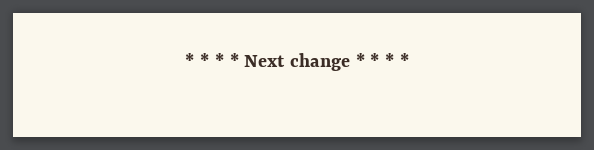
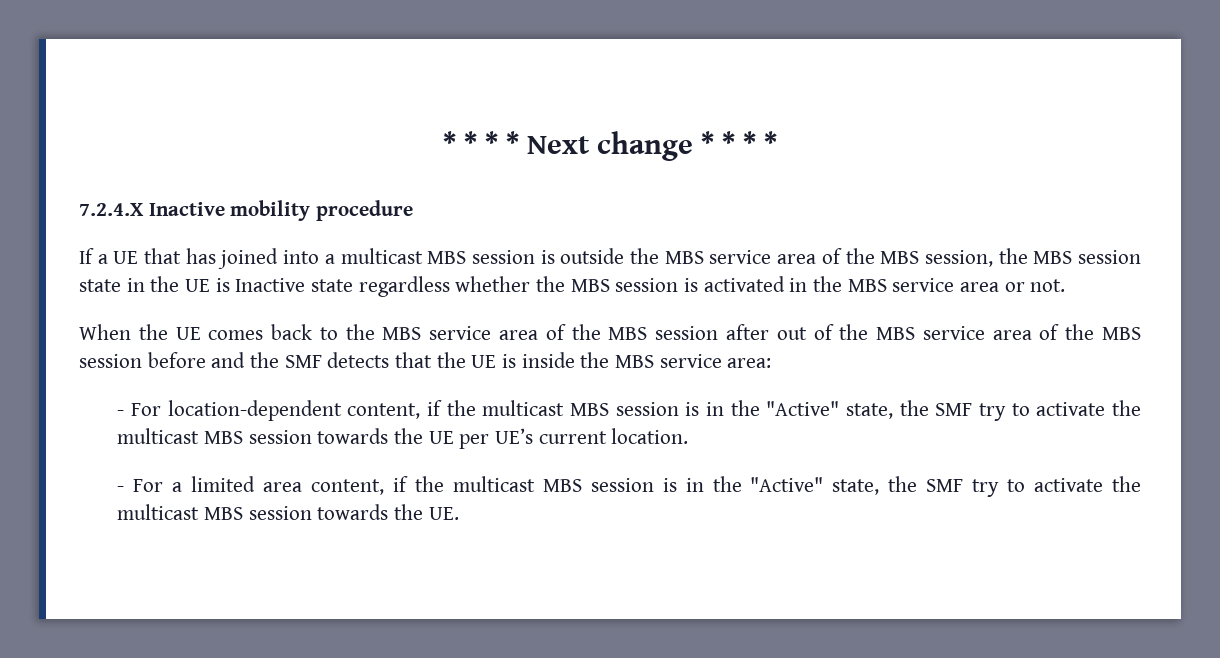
+ 7.2.4.X Inactive mobility procedure
+ If a UE that has joined into a multicast MBS session is outside the MBS service area of the MBS session, the MBS session state in the UE is Inactive state regardless whether the MBS session is activated in the MBS service area or not.
+ When the UE comes back to the MBS service area of the MBS session after out of the MBS service area of the MBS session before and the SMF detects that the UE is inside the MBS service area:
+ - For location-dependent content, if the multicast MBS session is in the "Active" state, the SMF try to activate the multicast MBS session towards the UE per UE’s current location.
+ - For a limited area content, if the multicast MBS session is in the "Active" state, the SMF try to activate the multicast MBS session towards the UE.

